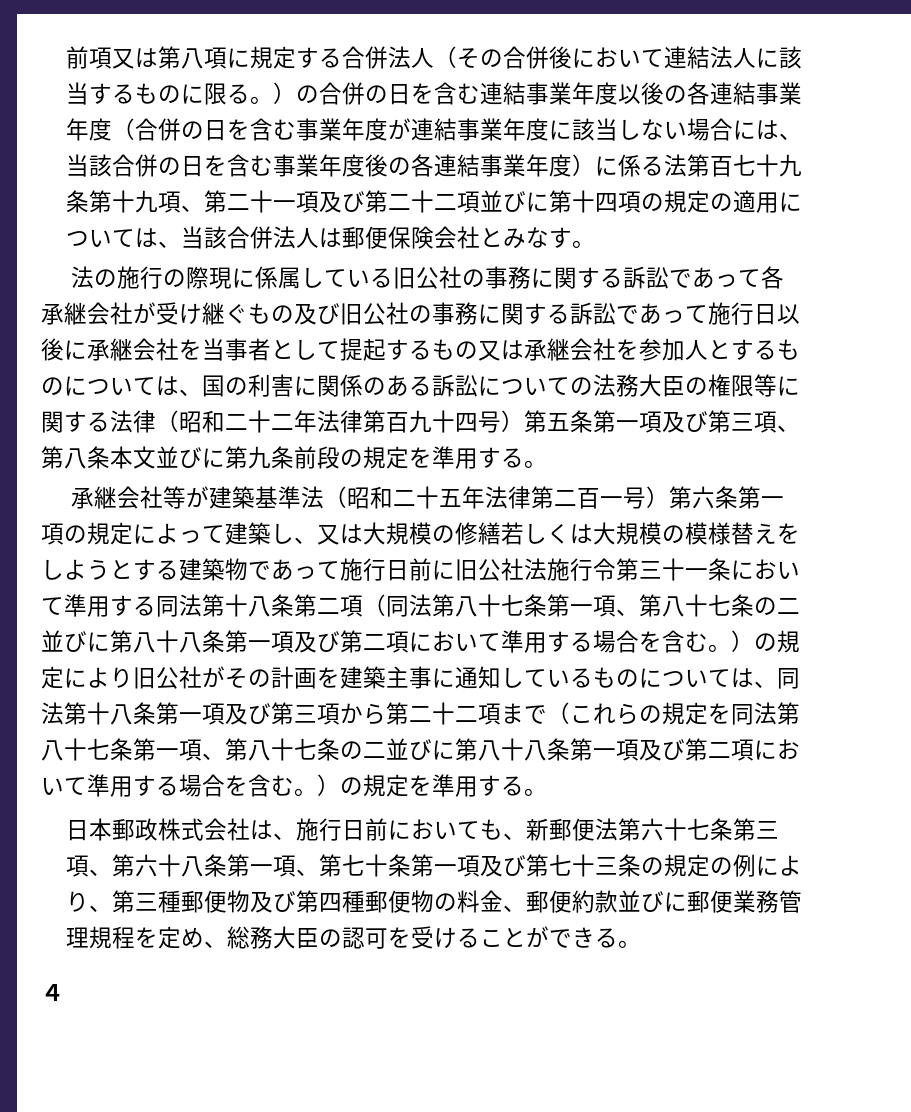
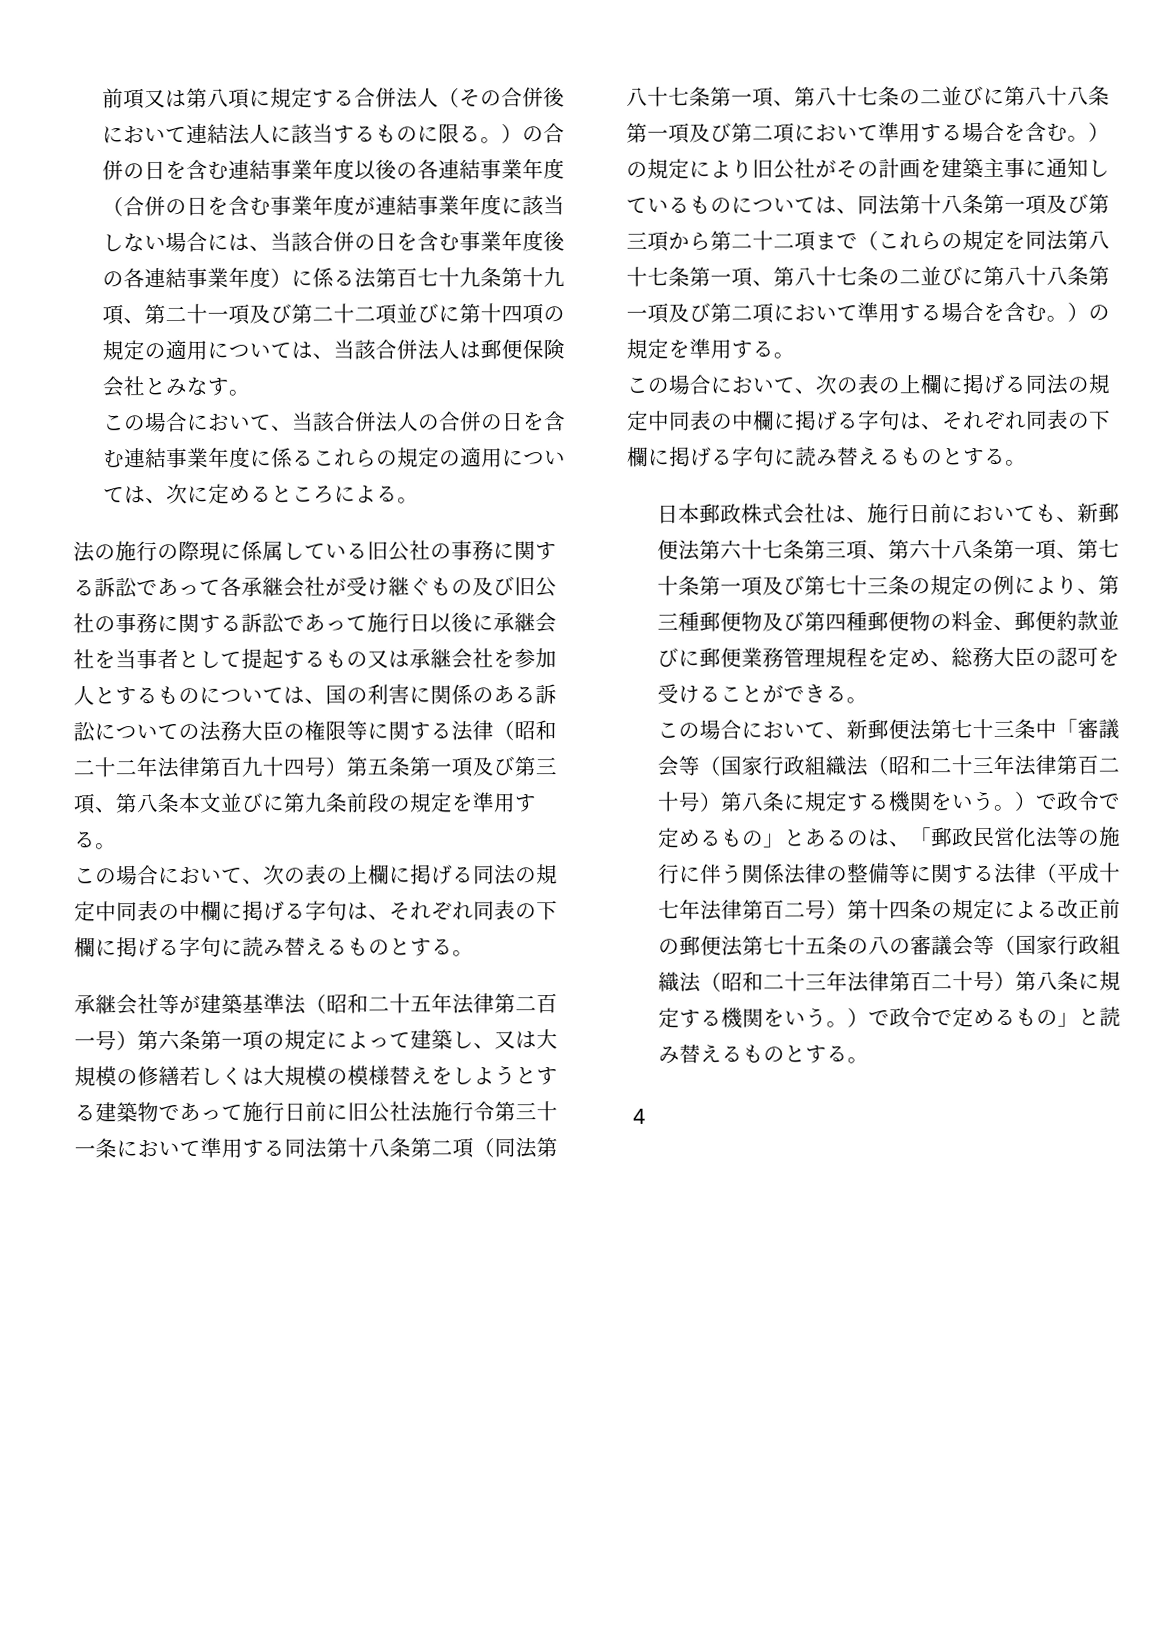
+ この場合において、当該合併法人の合併の日を含む連結事業年度に係るこれらの規定の適用については、次に定めるところによる。
  法の施行の際現に係属している旧公社の事務に関する訴訟であって各承継会社が受け継ぐもの及び旧公社の事務に関する訴訟であって施行日以後に承継会社を当事者として提起するもの又は承継会社を参加人とするものについては、国の利害に関係のある訴訟についての法務大臣の権限等に関する法律（昭和二十二年法律第百九十四号）第五条第一項及び第三項、第八条本文並びに第九条前段の規定を準用する。
+ この場合において、次の表の上欄に掲げる同法の規定中同表の中欄に掲げる字句は、それぞれ同表の下欄に掲げる字句に読み替えるものとする。
  承継会社等が建築基準法（昭和二十五年法律第二百一号）第六条第一項の規定によって建築し、又は大規模の修繕若しくは大規模の模様替えをしようとする建築物であって施行日前に旧公社法施行令第三十一条において準用する同法第十八条第二項（同法第八十七条第一項、第八十七条の二並びに第八十八条第一項及び第二項において準用する場合を含む。）の規定により旧公社がその計画を建築主事に通知しているものについては、同法第十八条第一項及び第三項から第二十二項まで（これらの規定を同法第八十七条第一項、第八十七条の二並びに第八十八条第一項及び第二項において準用する場合を含む。）の規定を準用する。
+ この場合において、次の表の上欄に掲げる同法の規定中同表の中欄に掲げる字句は、それぞれ同表の下欄に掲げる字句に読み替えるものとする。
+ この場合において、新郵便法第七十三条中「審議会等（国家行政組織法（昭和二十三年法律第百二十号）第八条に規定する機関をいう。）で政令で定めるもの」とあるのは、「郵政民営化法等の施行に伴う関係法律の整備等に関する法律（平成十七年法律第百二号）第十四条の規定による改正前の郵便法第七十五条の八の審議会等（国家行政組織法（昭和二十三年法律第百二十号）第八条に規定する機関をいう。）で政令で定めるもの」と読み替えるものとする。

